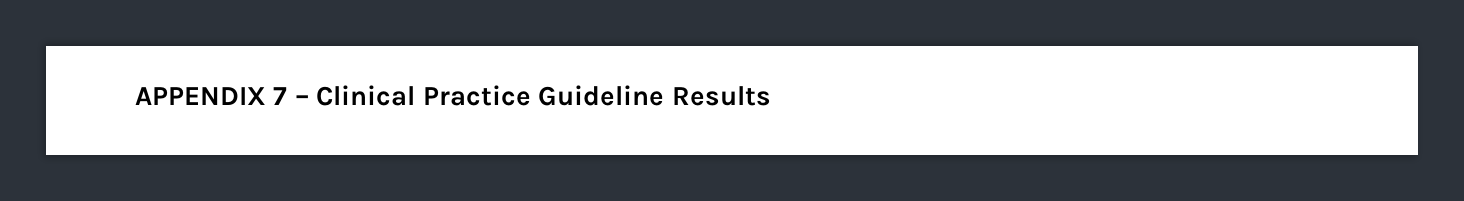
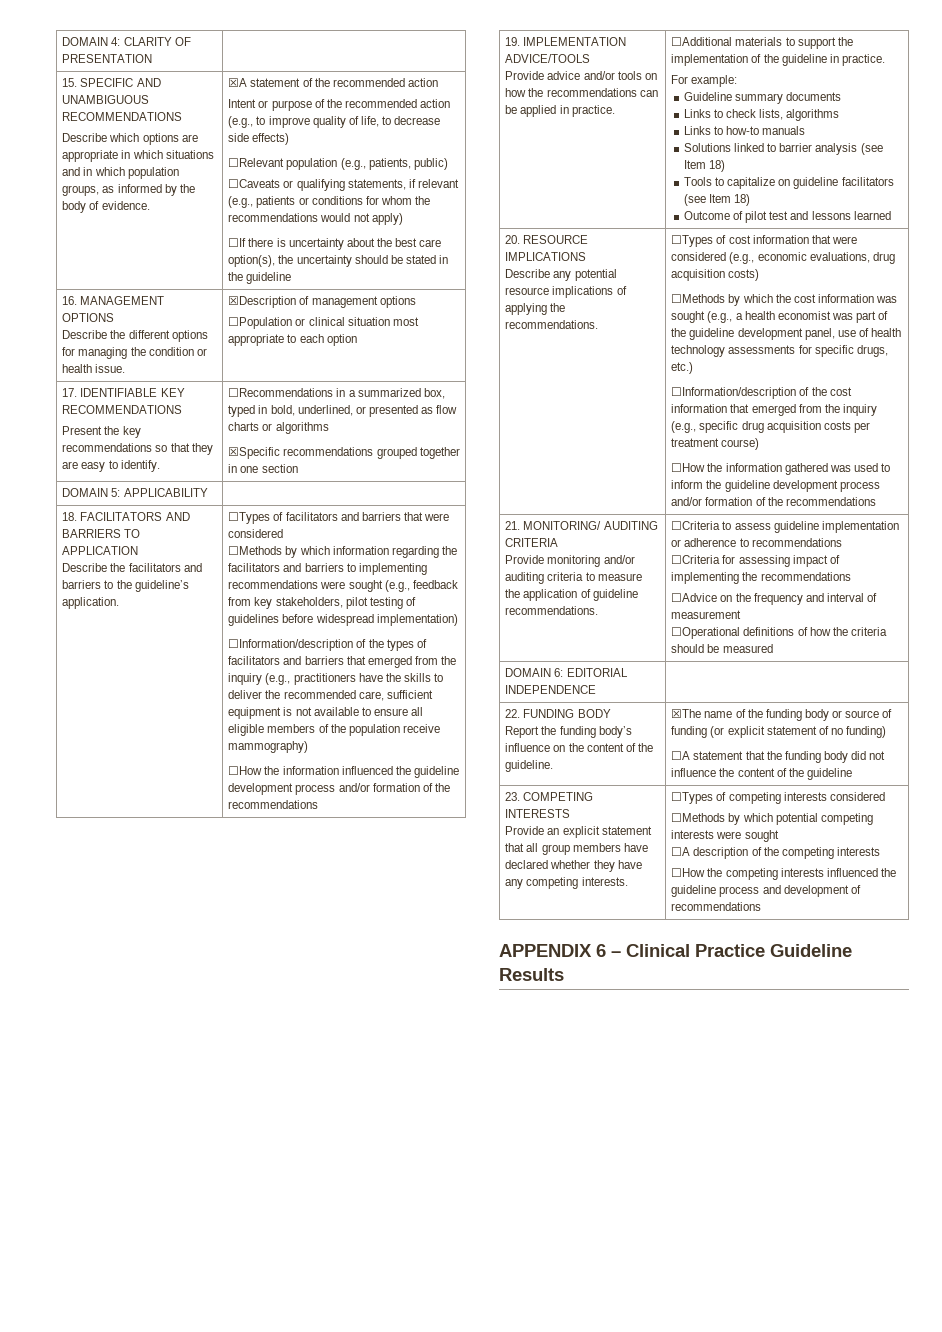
- APPENDIX 7 – Clinical Practice Guideline Results
+ DOMAIN 4: CLARITY OF PRESENTATION |
+ 15. SPECIFIC AND UNAMBIGUOUS RECOMMENDATIONS
+ Describe which options are appropriate in which situations and in which population groups, as informed by the body of evidence. | ☒A statement of the recommended action
+ Intent or purpose of the recommended action (e.g., to improve quality of life, to decrease side effects)
+ ☐Relevant population (e.g., patients, public)
+ ☐Caveats or qualifying statements, if relevant (e.g., patients or conditions for whom the recommendations would not apply)
+ ☐If there is uncertainty about the best care option(s), the uncertainty should be stated in the guideline
+ 16. MANAGEMENT OPTIONS
+ Describe the different options for managing the condition or health issue. | ☒Description of management options
+ ☐Population or clinical situation most appropriate to each option
+ 17. IDENTIFIABLE KEY RECOMMENDATIONS
+ Present the key recommendations so that they are easy to identify. | ☐Recommendations in a summarized box, typed in bold, underlined, or presented as flow charts or algorithms
+ ☒Specific recommendations grouped together in one section
+ DOMAIN 5: APPLICABILITY |
+ 18. FACILITATORS AND BARRIERS TO APPLICATION
+ Describe the facilitators and barriers to the guideline’s application. | ☐Types of facilitators and barriers that were considered
+ ☐Methods by which information regarding the facilitators and barriers to implementing recommendations were sought (e.g., feedback from key stakeholders, pilot testing of guidelines before widespread implementation)
+ ☐Information/description of the types of facilitators and barriers that emerged from the inquiry (e.g., practitioners have the skills to deliver the recommended care, sufficient equipment is not available to ensure all eligible members of the population receive mammography)
+ ☐How the information influenced the guideline development process and/or formation of the recommendations
+ 19. IMPLEMENTATION ADVICE/TOOLS
+ Provide advice and/or tools on how the recommendations can be applied in practice. | ☐Additional materials to support the implementation of the guideline in practice.
+ For example:
+ Guideline summary documents
+ Links to check lists, algorithms
+ Links to how-to manuals
+ Solutions linked to barrier analysis (see Item 18)
+ Tools to capitalize on guideline facilitators (see Item 18)
+ Outcome of pilot test and lessons learned
+ 20. RESOURCE IMPLICATIONS
+ Describe any potential resource implications of applying the recommendations. | ☐Types of cost information that were considered (e.g., economic evaluations, drug acquisition costs)
+ ☐Methods by which the cost information was sought (e.g., a health economist was part of the guideline development panel, use of health technology assessments for specific drugs, etc.)
+ ☐Information/description of the cost information that emerged from the inquiry (e.g., specific drug acquisition costs per treatment course)
+ ☐How the information gathered was used to inform the guideline development process and/or formation of the recommendations
+ 21. MONITORING/ AUDITING CRITERIA
+ Provide monitoring and/or auditing criteria to measure the application of guideline recommendations. | ☐Criteria to assess guideline implementation or adherence to recommendations
+ ☐Criteria for assessing impact of implementing the recommendations
+ ☐Advice on the frequency and interval of measurement
+ ☐Operational definitions of how the criteria should be measured
+ DOMAIN 6: EDITORIAL INDEPENDENCE |
+ 22. FUNDING BODY
+ Report the funding body’s influence on the content of the guideline. | ☒The name of the funding body or source of funding (or explicit statement of no funding)
+ ☐A statement that the funding body did not influence the content of the guideline
+ 23. COMPETING INTERESTS
+ Provide an explicit statement that all group members have declared whether they have any competing interests. | ☐Types of competing interests considered
+ ☐Methods by which potential competing interests were sought
+ ☐A description of the competing interests
+ ☐How the competing interests influenced the guideline process and development of recommendations
+ APPENDIX 6 – Clinical Practice Guideline Results

